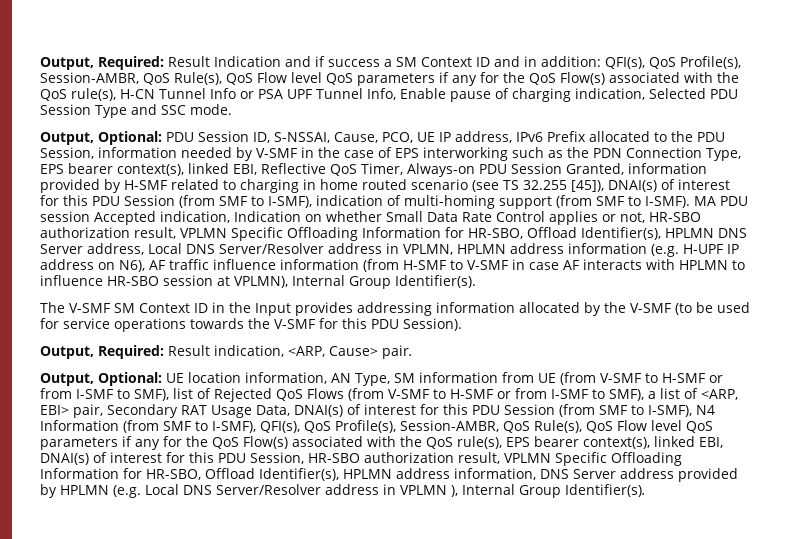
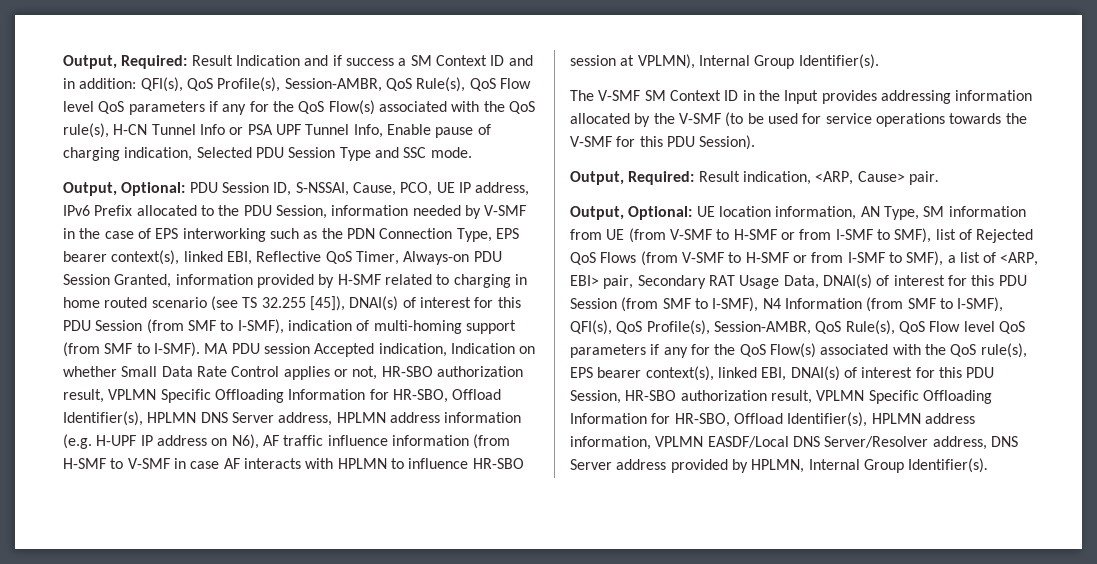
- MA PDU session Accepted indication, Indication on whether Small Data Rate Control applies or not, HR-SBO authorization result, VPLMN Specific Offloading Information for HR-SBO, Offload Identifier(s), HPLMN DNS Server address, Local DNS Server/Resolver address in VPLMN, HPLMN address information (e.g. H-UPF IP address on N6), AF traffic influence information (from H-SMF to V-SMF in case AF interacts with HPLMN to influence HR-SBO session at VPLMN), Internal Group Identifier(s).
+ MA PDU session Accepted indication, Indication on whether Small Data Rate Control applies or not, HR-SBO authorization result, VPLMN Specific Offloading Information for HR-SBO, Offload Identifier(s), HPLMN DNS Server address, HPLMN address information (e.g. H-UPF IP address on N6), AF traffic influence information (from H-SMF to V-SMF in case AF interacts with HPLMN to influence HR-SBO session at VPLMN), Internal Group Identifier(s).
- UE location information, AN Type, SM information from UE (from V-SMF to H-SMF or from I-SMF to SMF), list of Rejected QoS Flows (from V-SMF to H-SMF or from I-SMF to SMF), a list of <ARP, EBI> pair, Secondary RAT Usage Data, DNAI(s) of interest for this PDU Session (from SMF to I-SMF), N4 Information (from SMF to I-SMF), QFI(s), QoS Profile(s), Session-AMBR, QoS Rule(s), QoS Flow level QoS parameters if any for the QoS Flow(s) associated with the QoS rule(s), EPS bearer context(s), linked EBI, DNAI(s) of interest for this PDU Session, HR-SBO authorization result, VPLMN Specific Offloading Information for HR-SBO, Offload Identifier(s), HPLMN address information, DNS Server address provided by HPLMN (e.g. Local DNS Server/Resolver address in VPLMN ), Internal Group Identifier(s).
+ UE location information, AN Type, SM information from UE (from V-SMF to H-SMF or from I-SMF to SMF), list of Rejected QoS Flows (from V-SMF to H-SMF or from I-SMF to SMF), a list of <ARP, EBI> pair, Secondary RAT Usage Data, DNAI(s) of interest for this PDU Session (from SMF to I-SMF), N4 Information (from SMF to I-SMF), QFI(s), QoS Profile(s), Session-AMBR, QoS Rule(s), QoS Flow level QoS parameters if any for the QoS Flow(s) associated with the QoS rule(s), EPS bearer context(s), linked EBI, DNAI(s) of interest for this PDU Session, HR-SBO authorization result, VPLMN Specific Offloading Information for HR-SBO, Offload Identifier(s), HPLMN address information, VPLMN EASDF/Local DNS Server/Resolver address, DNS Server address provided by HPLMN, Internal Group Identifier(s).

